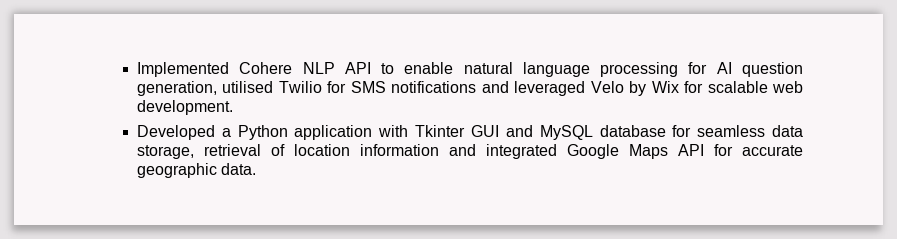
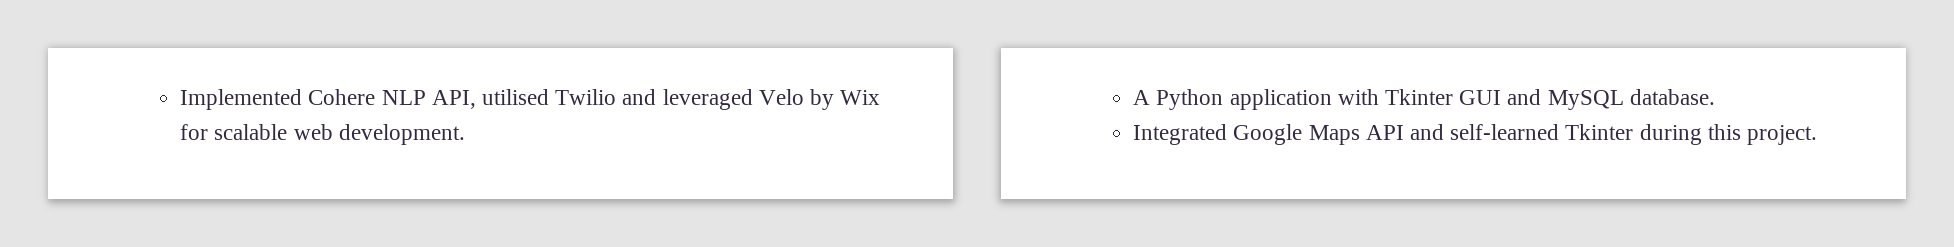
- Implemented Cohere NLP API to enable natural language processing for AI question generation, utilised Twilio for SMS notifications and leveraged Velo by Wix for scalable web development.
+ Implemented Cohere NLP API, utilised Twilio and leveraged Velo by Wix for scalable web development.
- Developed a Python application with Tkinter GUI and MySQL database for seamless data storage, retrieval of location information and integrated Google Maps API for accurate geographic data.
+ A Python application with Tkinter GUI and MySQL database.
+ Integrated Google Maps API and self-learned Tkinter during this project.

